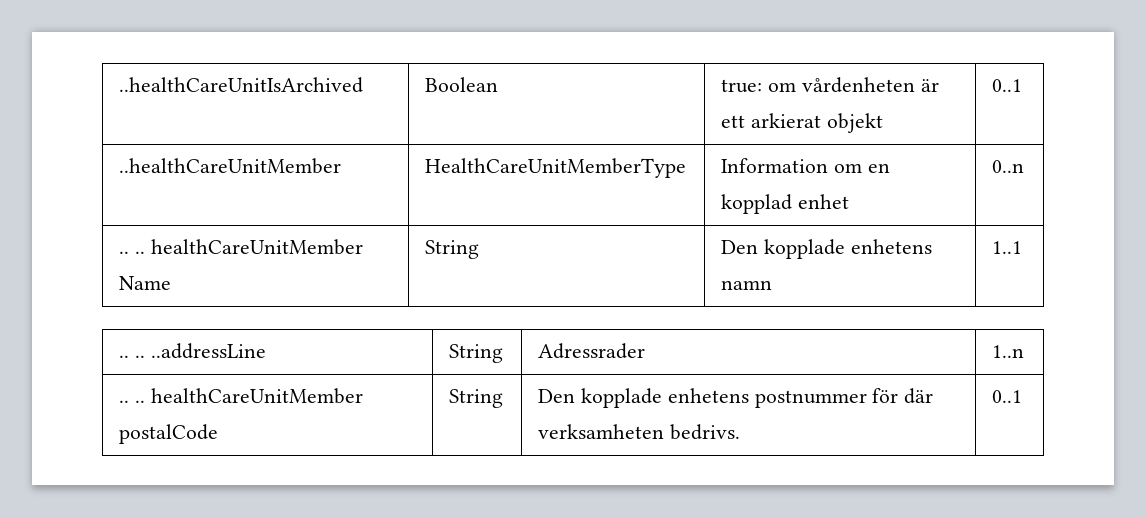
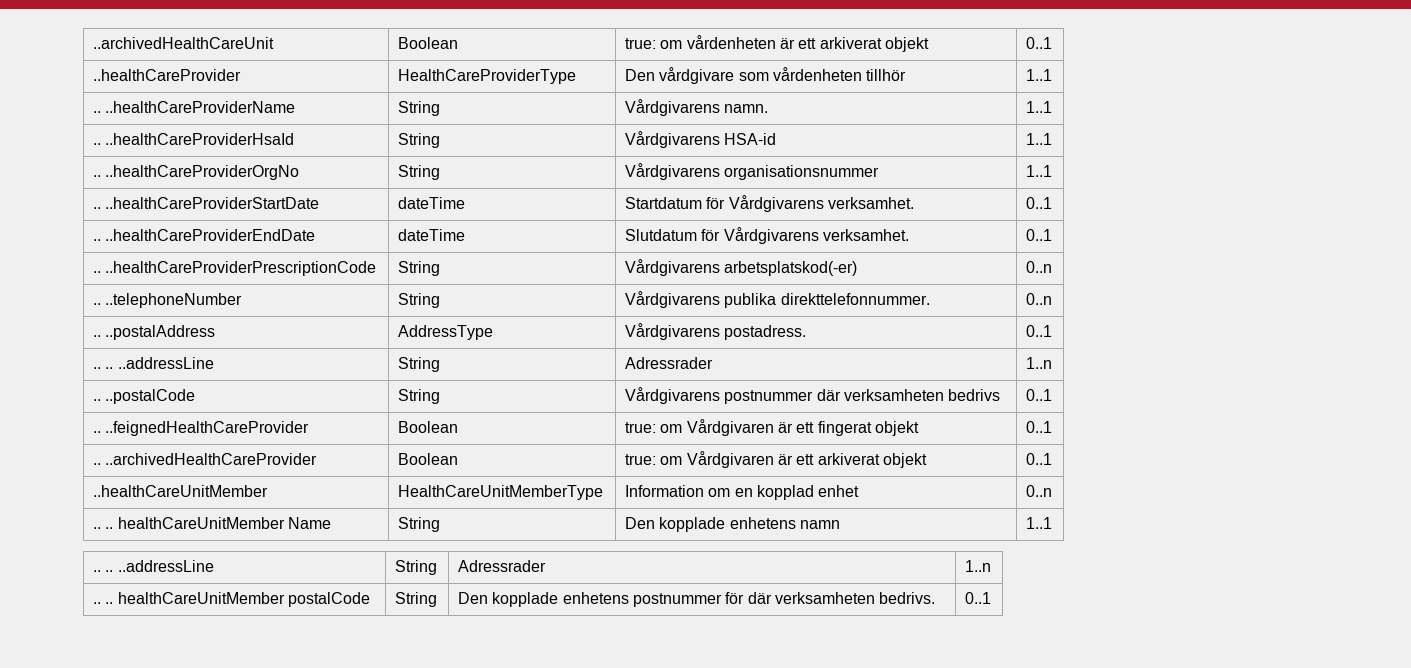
- ..healthCareUnitIsArchived | Boolean | true: om vårdenheten är ett arkierat objekt | 0..1
+ ..archivedHealthCareUnit | Boolean | true: om vårdenheten är ett arkiverat objekt | 0..1
+ ..healthCareProvider | HealthCareProviderType | Den vårdgivare som vårdenheten tillhör | 1..1
+ .. ..healthCareProviderName | String | Vårdgivarens namn. | 1..1
+ .. ..healthCareProviderHsaId | String | Vårdgivarens HSA-id | 1..1
+ .. ..healthCareProviderOrgNo | String | Vårdgivarens organisationsnummer | 1..1
+ .. ..healthCareProviderStartDate | dateTime | Startdatum för Vårdgivarens verksamhet. | 0..1
+ .. ..healthCareProviderEndDate | dateTime | Slutdatum för Vårdgivarens verksamhet. | 0..1
+ .. ..healthCareProviderPrescriptionCode | String | Vårdgivarens arbetsplatskod(-er) | 0..n
+ .. ..telephoneNumber | String | Vårdgivarens publika direkttelefonnummer. | 0..n
+ .. ..postalAddress | AddressType | Vårdgivarens postadress. | 0..1
+ .. .. ..addressLine | String | Adressrader | 1..n
+ .. ..postalCode | String | Vårdgivarens postnummer där verksamheten bedrivs | 0..1
+ .. ..feignedHealthCareProvider | Boolean | true: om Vårdgivaren är ett fingerat objekt | 0..1
+ .. ..archivedHealthCareProvider | Boolean | true: om Vårdgivaren är ett arkiverat objekt | 0..1

